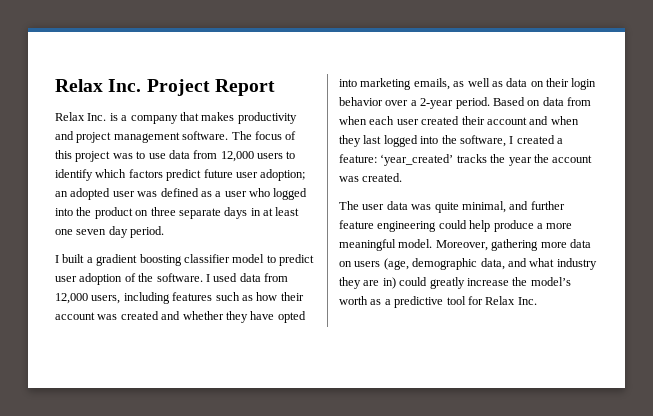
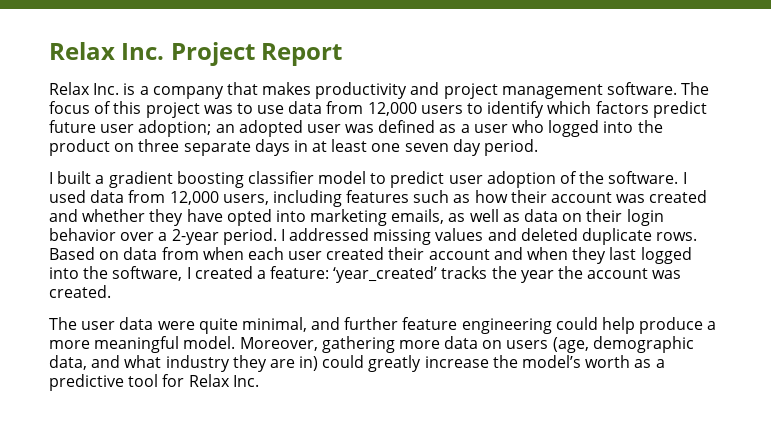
+ I addressed missing values and deleted duplicate rows.
- The user data was quite minimal, and further feature engineering could help produce a more meaningful model.
+ The user data were quite minimal, and further feature engineering could help produce a more meaningful model.

